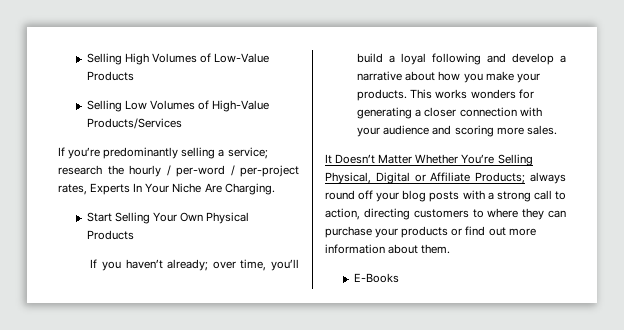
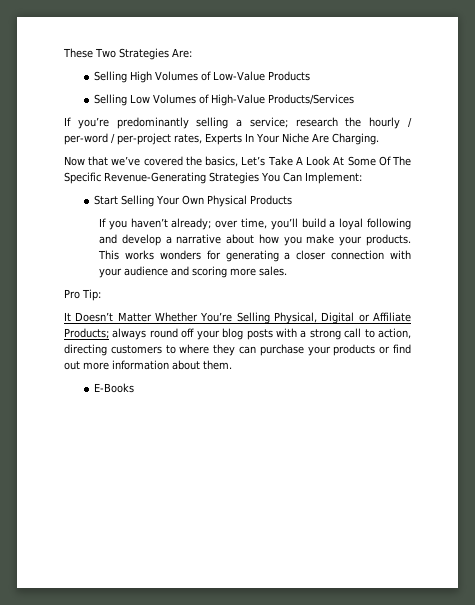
+ These Two Strategies Are:
+ Now that we’ve covered the basics, Let’s Take A Look At Some Of The Specific Revenue-Generating Strategies You Can Implement:
+ Pro Tip:

